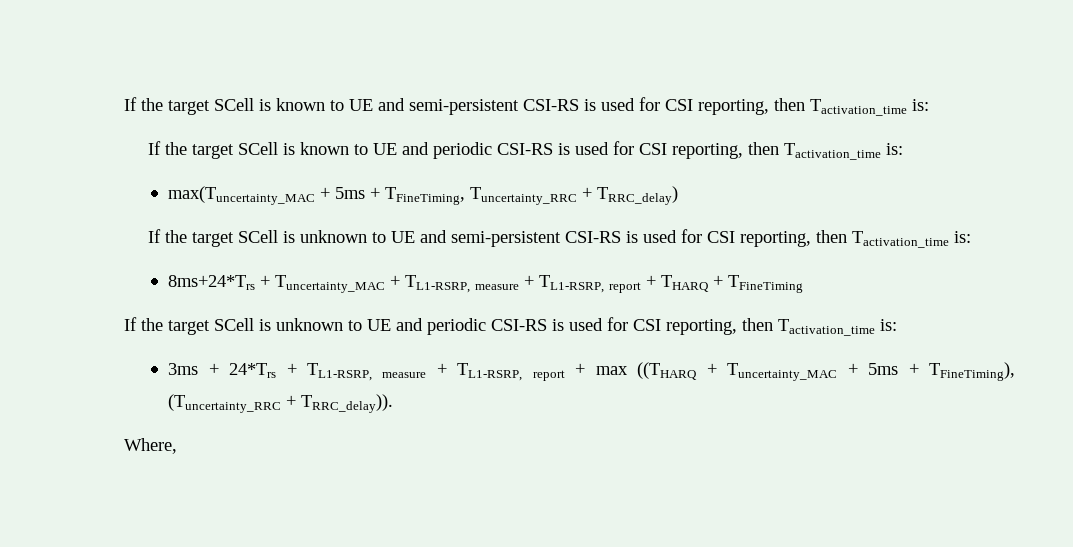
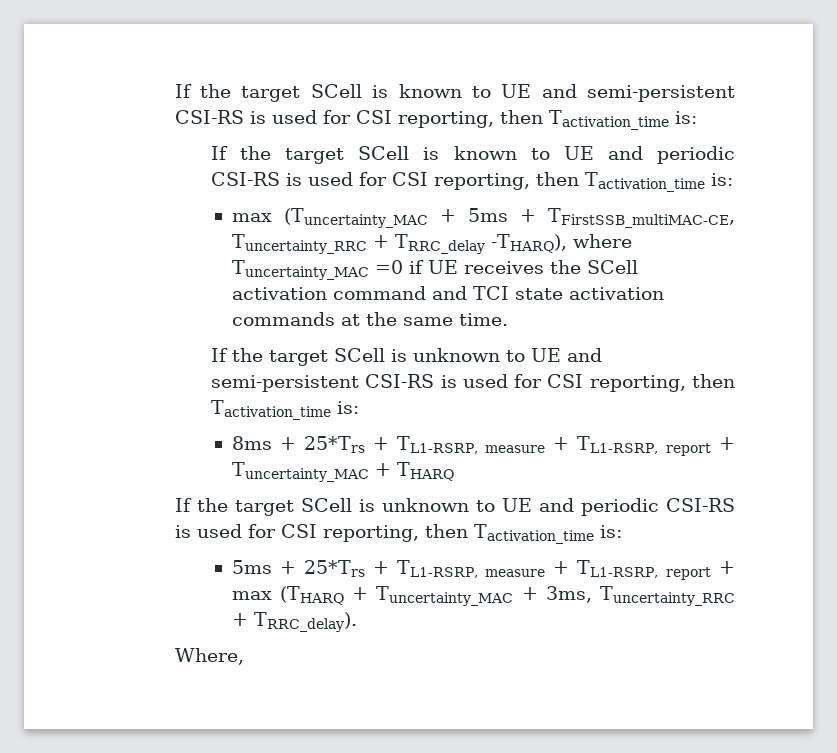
- max(Tuncertainty_MAC + 5ms + TFineTiming, Tuncertainty_RRC + TRRC_delay)
+ max (Tuncertainty_MAC + 5ms + TFirstSSB_multiMAC-CE, Tuncertainty_RRC + TRRC_delay -THARQ), where Tuncertainty_MAC =0 if UE receives the SCell activation command and TCI state activation commands at the same time.
- 8ms+24*Trs + Tuncertainty_MAC + TL1-RSRP, measure + TL1-RSRP, report + THARQ + TFineTiming
+ 8ms + 25*Trs + TL1-RSRP, measure + TL1-RSRP, report + Tuncertainty_MAC + THARQ
- 3ms + 24*Trs + TL1-RSRP, measure + TL1-RSRP, report + max ((THARQ + Tuncertainty_MAC + 5ms + TFineTiming), (Tuncertainty_RRC + TRRC_delay)).
+ 5ms + 25*Trs + TL1-RSRP, measure + TL1-RSRP, report + max (THARQ + Tuncertainty_MAC + 3ms, Tuncertainty_RRC + TRRC_delay).

